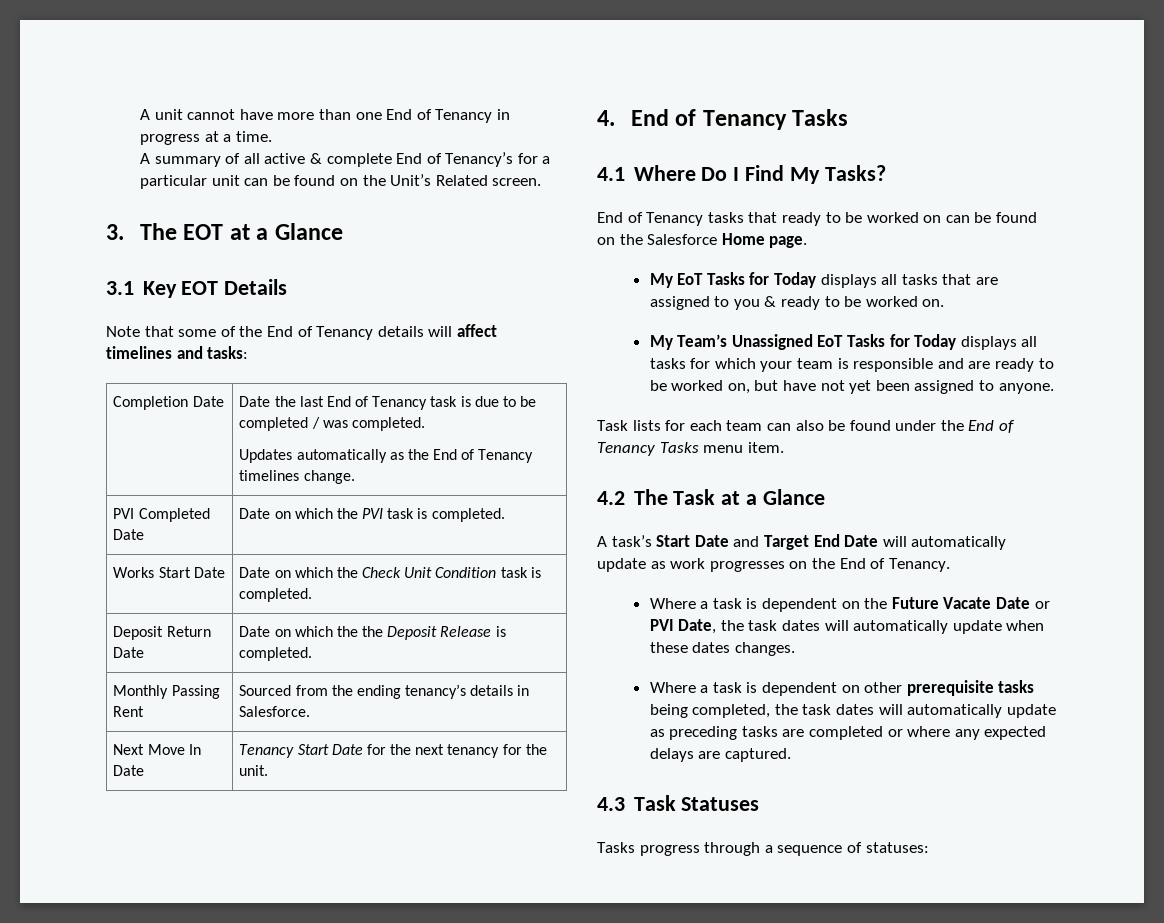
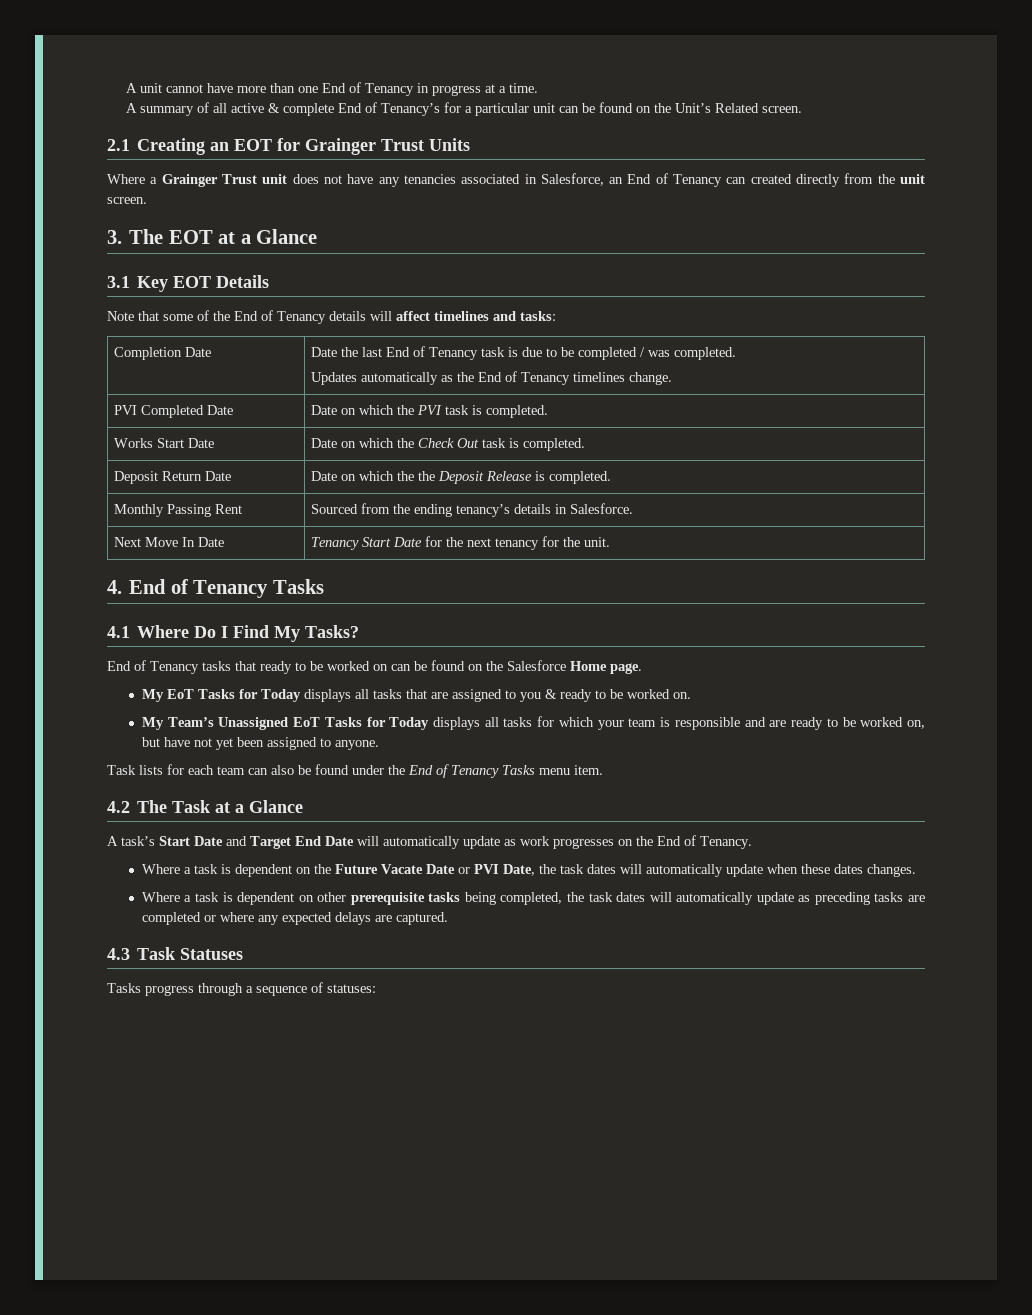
+ 2.1 Creating an EOT for Grainger Trust Units
+ Where a Grainger Trust unit does not have any tenancies associated in Salesforce, an End of Tenancy can created directly from the unit screen.
- Works Start Date | Date on which the Check Unit Condition task is completed.
+ Works Start Date | Date on which the Check Out task is completed.

